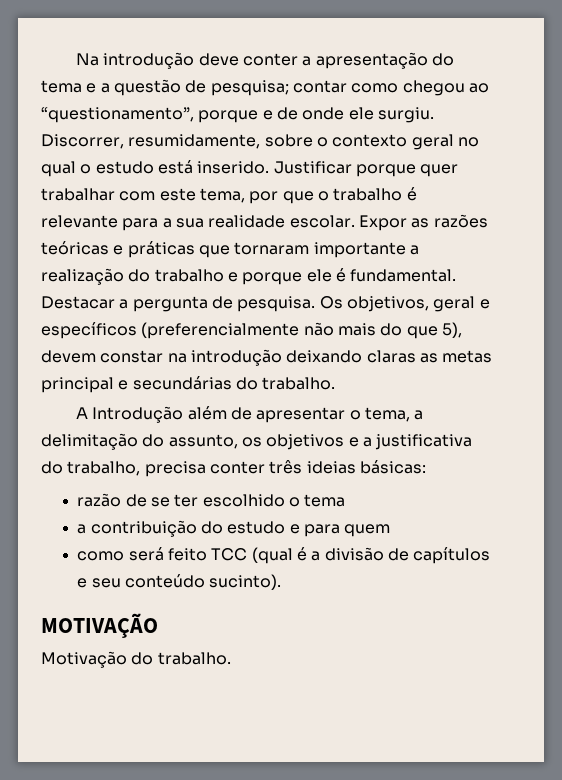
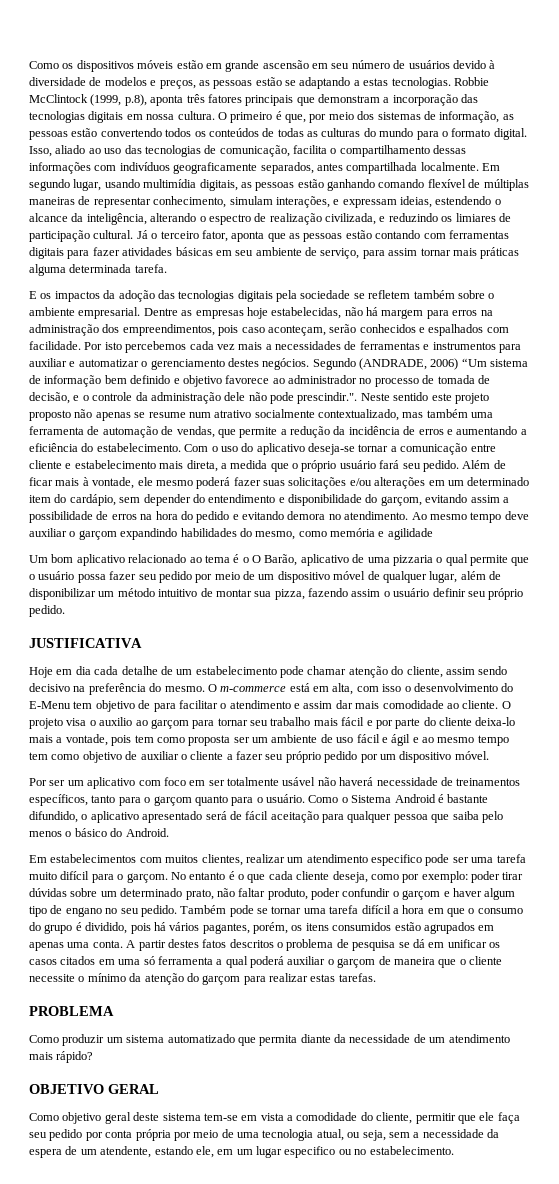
- Na introdução deve conter a apresentação do tema e a questão de pesquisa; contar como chegou ao “questionamento”, porque e de onde ele surgiu. Discorrer, resumidamente, sobre o contexto geral no qual o estudo está inserido. Justificar porque quer trabalhar com este tema, por que o trabalho é relevante para a sua realidade escolar. Expor as razões teóricas e práticas que tornaram importante a realização do trabalho e porque ele é fundamental. Destacar a pergunta de pesquisa. Os objetivos, geral e específicos (preferencialmente não mais do que 5), devem constar na introdução deixando claras as metas principal e secundárias do trabalho.
- A Introdução além de apresentar o tema, a delimitação do assunto, os objetivos e a justificativa do trabalho, precisa conter três ideias básicas:
- razão de se ter escolhido o tema
- a contribuição do estudo e para quem
- como será feito TCC (qual é a divisão de capítulos e seu conteúdo sucinto).
- MOTIVAÇÃO
- Motivação do trabalho.
+ Como os dispositivos móveis estão em grande ascensão em seu número de usuários devido à diversidade de modelos e preços, as pessoas estão se adaptando a estas tecnologias. Robbie McClintock (1999, p.8), aponta três fatores principais que demonstram a incorporação das tecnologias digitais em nossa cultura. O primeiro é que, por meio dos sistemas de informação, as pessoas estão convertendo todos os conteúdos de todas as culturas do mundo para o formato digital. Isso, aliado ao uso das tecnologias de comunicação, facilita o compartilhamento dessas informações com indivíduos geograficamente separados, antes compartilhada localmente. Em segundo lugar, usando multimídia digitais, as pessoas estão ganhando comando flexível de múltiplas maneiras de representar conhecimento, simulam interações, e expressam ideias, estendendo o alcance da inteligência, alterando o espectro de realização civilizada, e reduzindo os limiares de participação cultural. Já o terceiro fator, aponta que as pessoas estão contando com ferramentas digitais para fazer atividades básicas em seu ambiente de serviço, para assim tornar mais práticas alguma determinada tarefa.
+ E os impactos da adoção das tecnologias digitais pela sociedade se refletem também sobre o ambiente empresarial. Dentre as empresas hoje estabelecidas, não há margem para erros na administração dos empreendimentos, pois caso aconteçam, serão conhecidos e espalhados com facilidade. Por isto percebemos cada vez mais a necessidades de ferramentas e instrumentos para auxiliar e automatizar o gerenciamento destes negócios. Segundo (ANDRADE, 2006) “Um sistema de informação bem definido e objetivo favorece ao administrador no processo de tomada de decisão, e o controle da administração dele não pode prescindir.". Neste sentido este projeto proposto não apenas se resume num atrativo socialmente contextualizado, mas também uma ferramenta de automação de vendas, que permite a redução da incidência de erros e aumentando a eficiência do estabelecimento. Com o uso do aplicativo deseja-se tornar a comunicação entre cliente e estabelecimento mais direta, a medida que o próprio usuário fará seu pedido. Além de ficar mais à vontade, ele mesmo poderá fazer suas solicitações e/ou alterações em um determinado item do cardápio, sem depender do entendimento e disponibilidade do garçom, evitando assim a possibilidade de erros na hora do pedido e evitando demora no atendimento. Ao mesmo tempo deve auxiliar o garçom expandindo habilidades do mesmo, como memória e agilidade
+ Um bom aplicativo relacionado ao tema é o O Barão, aplicativo de uma pizzaria o qual permite que o usuário possa fazer seu pedido por meio de um dispositivo móvel de qualquer lugar, além de disponibilizar um método intuitivo de montar sua pizza, fazendo assim o usuário definir seu próprio pedido.
+ JUSTIFICATIVA
+ Hoje em dia cada detalhe de um estabelecimento pode chamar atenção do cliente, assim sendo decisivo na preferência do mesmo. O m-commerce está em alta, com isso o desenvolvimento do E-Menu tem objetivo de para facilitar o atendimento e assim dar mais comodidade ao cliente. O projeto visa o auxilio ao garçom para tornar seu trabalho mais fácil e por parte do cliente deixa-lo mais a vontade, pois tem como proposta ser um ambiente de uso fácil e ágil e ao mesmo tempo tem como objetivo de auxiliar o cliente a fazer seu próprio pedido por um dispositivo móvel.
+ Por ser um aplicativo com foco em ser totalmente usável não haverá necessidade de treinamentos específicos, tanto para o garçom quanto para o usuário. Como o Sistema Android é bastante difundido, o aplicativo apresentado será de fácil aceitação para qualquer pessoa que saiba pelo menos o básico do Android.
+ Em estabelecimentos com muitos clientes, realizar um atendimento especifico pode ser uma tarefa muito difícil para o garçom. No entanto é o que cada cliente deseja, como por exemplo: poder tirar dúvidas sobre um determinado prato, não faltar produto, poder confundir o garçom e haver algum tipo de engano no seu pedido. Também pode se tornar uma tarefa difícil a hora em que o consumo do grupo é dividido, pois há vários pagantes, porém, os itens consumidos estão agrupados em apenas uma conta. A partir destes fatos descritos o problema de pesquisa se dá em unificar os casos citados em uma só ferramenta a qual poderá auxiliar o garçom de maneira que o cliente necessite o mínimo da atenção do garçom para realizar estas tarefas.
+ PROBLEMA
+ Como produzir um sistema automatizado que permita diante da necessidade de um atendimento mais rápido?
+ OBJETIVO GERAL
+ Como objetivo geral deste sistema tem-se em vista a comodidade do cliente, permitir que ele faça seu pedido por conta própria por meio de uma tecnologia atual, ou seja, sem a necessidade da espera de um atendente, estando ele, em um lugar especifico ou no estabelecimento.

